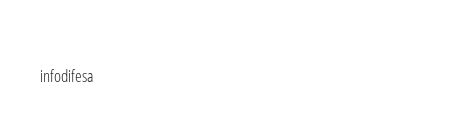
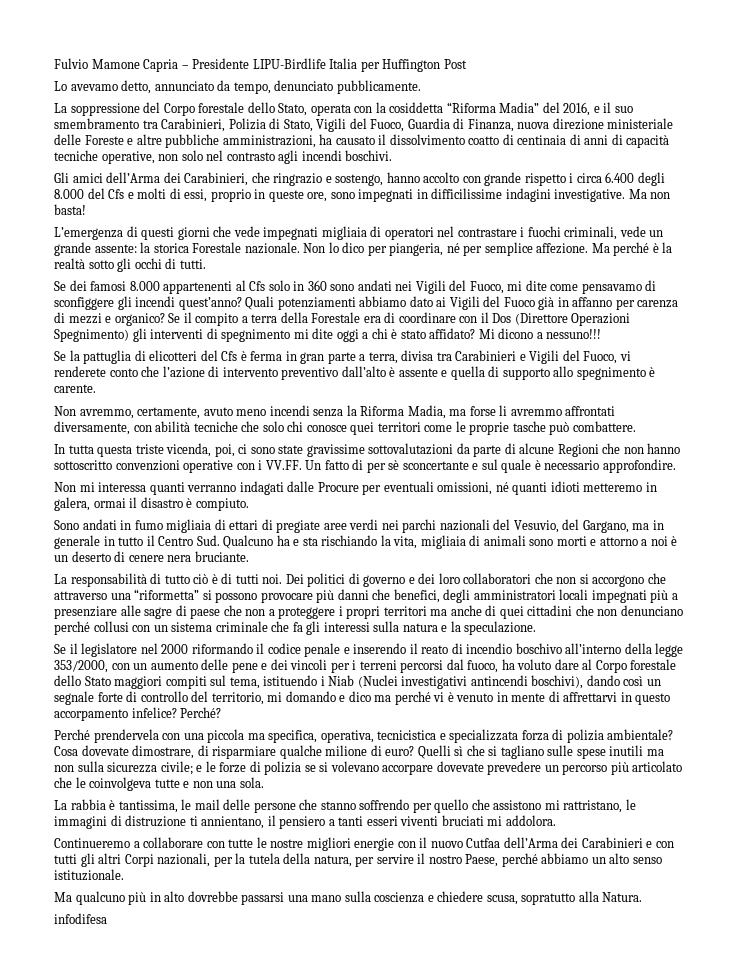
+ Fulvio Mamone Capria – Presidente LIPU-Birdlife Italia per Huffington Post
+ Lo avevamo detto, annunciato da tempo, denunciato pubblicamente.
+ La soppressione del Corpo forestale dello Stato, operata con la cosiddetta “Riforma Madia” del 2016, e il suo smembramento tra Carabinieri, Polizia di Stato, Vigili del Fuoco, Guardia di Finanza, nuova direzione ministeriale delle Foreste e altre pubbliche amministrazioni, ha causato il dissolvimento coatto di centinaia di anni di capacità tecniche operative, non solo nel contrasto agli incendi boschivi.
+ Gli amici dell’Arma dei Carabinieri, che ringrazio e sostengo, hanno accolto con grande rispetto i circa 6.400 degli 8.000 del Cfs e molti di essi, proprio in queste ore, sono impegnati in difficilissime indagini investigative. Ma non basta!
+ L’emergenza di questi giorni che vede impegnati migliaia di operatori nel contrastare i fuochi criminali, vede un grande assente: la storica Forestale nazionale. Non lo dico per piangeria, né per semplice affezione. Ma perché è la realtà sotto gli occhi di tutti.
+ Se dei famosi 8.000 appartenenti al Cfs solo in 360 sono andati nei Vigili del Fuoco, mi dite come pensavamo di sconfiggere gli incendi quest’anno? Quali potenziamenti abbiamo dato ai Vigili del Fuoco già in affanno per carenza di mezzi e organico? Se il compito a terra della Forestale era di coordinare con il Dos (Direttore Operazioni Spegnimento) gli interventi di spegnimento mi dite oggi a chi è stato affidato? Mi dicono a nessuno!!!
+ Se la pattuglia di elicotteri del Cfs è ferma in gran parte a terra, divisa tra Carabinieri e Vigili del Fuoco, vi renderete conto che l’azione di intervento preventivo dall’alto è assente e quella di supporto allo spegnimento è carente.
+ Non avremmo, certamente, avuto meno incendi senza la Riforma Madia, ma forse li avremmo affrontati diversamente, con abilità tecniche che solo chi conosce quei territori come le proprie tasche può combattere.
+ In tutta questa triste vicenda, poi, ci sono state gravissime sottovalutazioni da parte di alcune Regioni che non hanno sottoscritto convenzioni operative con i VV.FF. Un fatto di per sè sconcertante e sul quale è necessario approfondire.
+ Non mi interessa quanti verranno indagati dalle Procure per eventuali omissioni, né quanti idioti metteremo in galera, ormai il disastro è compiuto.
+ Sono andati in fumo migliaia di ettari di pregiate aree verdi nei parchi nazionali del Vesuvio, del Gargano, ma in generale in tutto il Centro Sud. Qualcuno ha e sta rischiando la vita, migliaia di animali sono morti e attorno a noi è un deserto di cenere nera bruciante.
+ La responsabilità di tutto ciò è di tutti noi. Dei politici di governo e dei loro collaboratori che non si accorgono che attraverso una “riformetta” si possono provocare più danni che benefici, degli amministratori locali impegnati più a presenziare alle sagre di paese che non a proteggere i propri territori ma anche di quei cittadini che non denunciano perché collusi con un sistema criminale che fa gli interessi sulla natura e la speculazione.
+ Se il legislatore nel 2000 riformando il codice penale e inserendo il reato di incendio boschivo all’interno della legge 353/2000, con un aumento delle pene e dei vincoli per i terreni percorsi dal fuoco, ha voluto dare al Corpo forestale dello Stato maggiori compiti sul tema, istituendo i Niab (Nuclei investigativi antincendi boschivi), dando così un segnale forte di controllo del territorio, mi domando e dico ma perché vi è venuto in mente di affrettarvi in questo accorpamento infelice? Perché?
+ Perché prendervela con una piccola ma specifica, operativa, tecnicistica e specializzata forza di polizia ambientale? Cosa dovevate dimostrare, di risparmiare qualche milione di euro? Quelli sì che si tagliano sulle spese inutili ma non sulla sicurezza civile; e le forze di polizia se si volevano accorpare dovevate prevedere un percorso più articolato che le coinvolgeva tutte e non una sola.
+ La rabbia è tantissima, le mail delle persone che stanno soffrendo per quello che assistono mi rattristano, le immagini di distruzione ti annientano, il pensiero a tanti esseri viventi bruciati mi addolora.
+ Continueremo a collaborare con tutte le nostre migliori energie con il nuovo Cutfaa dell’Arma dei Carabinieri e con tutti gli altri Corpi nazionali, per la tutela della natura, per servire il nostro Paese, perché abbiamo un alto senso istituzionale.
+ Ma qualcuno più in alto dovrebbe passarsi una mano sulla coscienza e chiedere scusa, sopratutto alla Natura.

